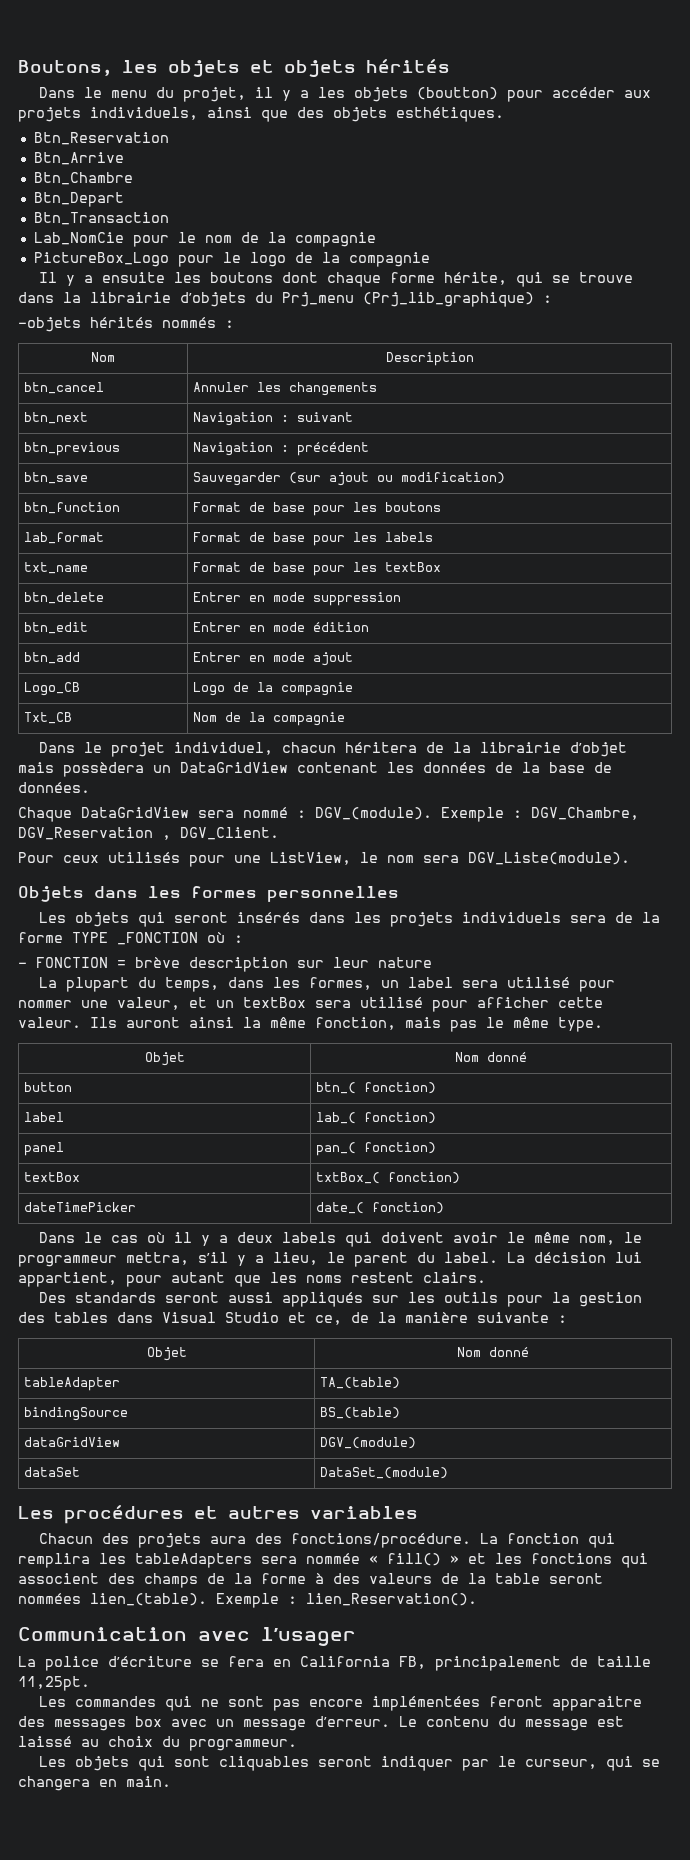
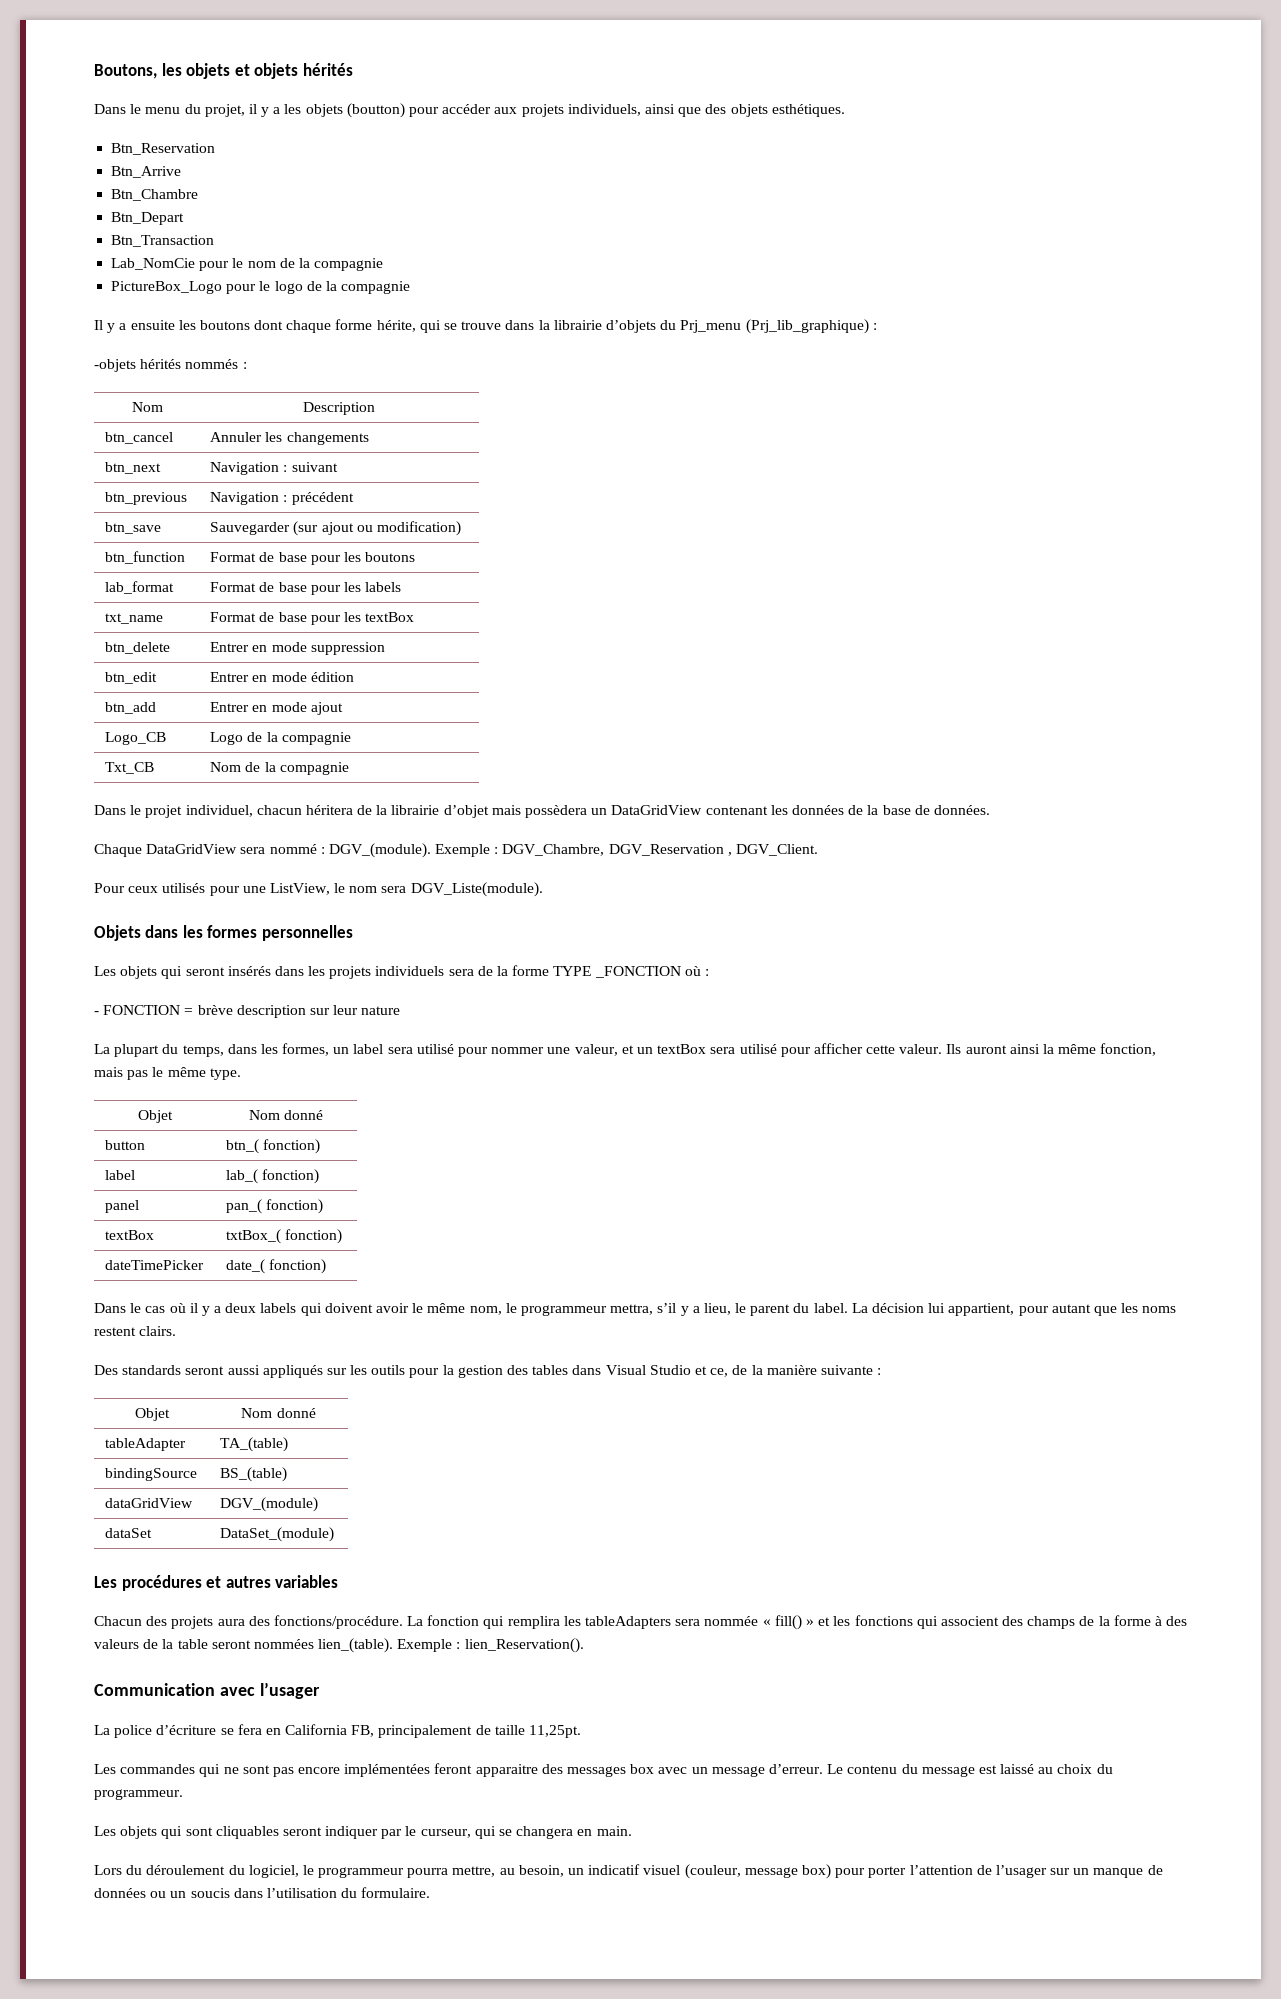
+ Lors du déroulement du logiciel, le programmeur pourra mettre, au besoin, un indicatif visuel (couleur, message box) pour porter l’attention de l’usager sur un manque de données ou un soucis dans l’utilisation du formulaire.

